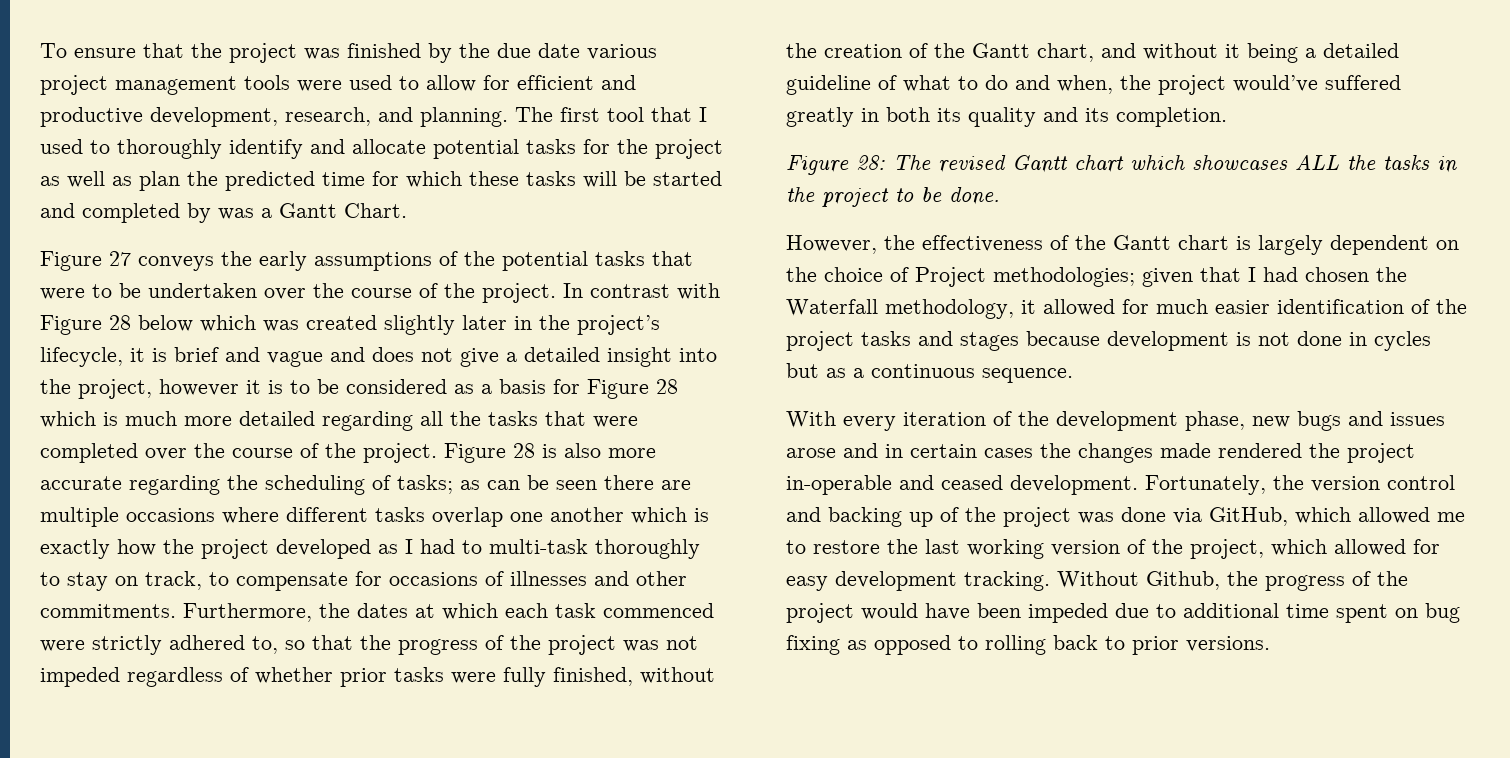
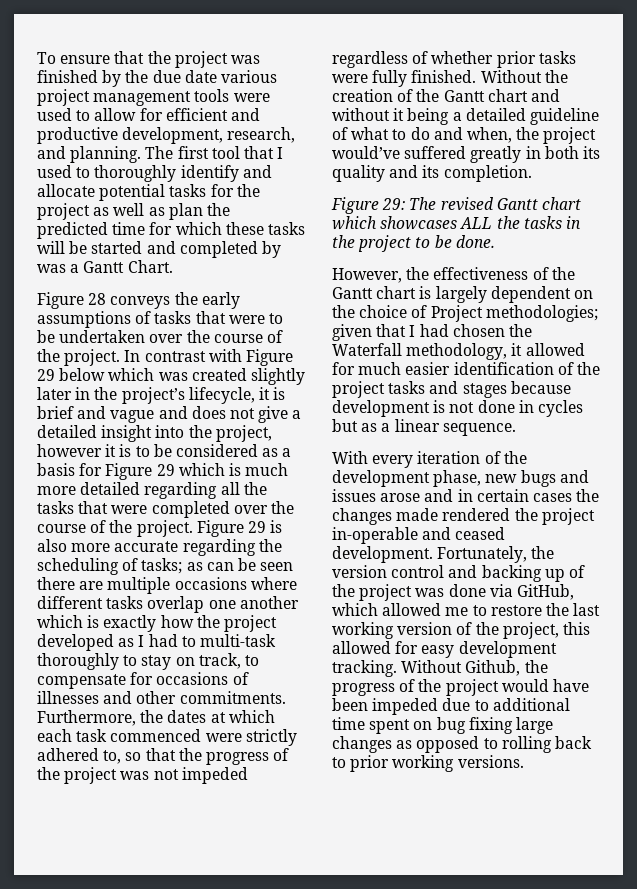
- Figure 27 conveys the early assumptions of the potential tasks that were to be undertaken over the course of the project.
+ Figure 28 conveys the early assumptions of tasks that were to be undertaken over the course of the project.
- In contrast with Figure 28 below which was created slightly later in the project’s lifecycle, it is brief and vague and does not give a detailed insight into the project, however it is to be considered as a basis for Figure 28 which is much more detailed regarding all the tasks that were completed over the course of the project.
+ In contrast with Figure 29 below which was created slightly later in the project’s lifecycle, it is brief and vague and does not give a detailed insight into the project, however it is to be considered as a basis for Figure 29 which is much more detailed regarding all the tasks that were completed over the course of the project.
- Figure 28 is also more accurate regarding the scheduling of tasks; as can be seen there are multiple occasions where different tasks overlap one another which is exactly how the project developed as I had to multi-task thoroughly to stay on track, to compensate for occasions of illnesses and other commitments.
+ Figure 29 is also more accurate regarding the scheduling of tasks; as can be seen there are multiple occasions where different tasks overlap one another which is exactly how the project developed as I had to multi-task thoroughly to stay on track, to compensate for occasions of illnesses and other commitments.
- Furthermore, the dates at which each task commenced were strictly adhered to, so that the progress of the project was not impeded regardless of whether prior tasks were fully finished, without the creation of the Gantt chart, and without it being a detailed guideline of what to do and when, the project would’ve suffered greatly in both its quality and its completion.
+ Furthermore, the dates at which each task commenced were strictly adhered to, so that the progress of the project was not impeded regardless of whether prior tasks were fully finished. Without the creation of the Gantt chart and without it being a detailed guideline of what to do and when, the project would’ve suffered greatly in both its quality and its completion.
- Figure 28: The revised Gantt chart which showcases ALL the tasks in the project to be done.
+ Figure 29: The revised Gantt chart which showcases ALL the tasks in the project to be done.
- However, the effectiveness of the Gantt chart is largely dependent on the choice of Project methodologies; given that I had chosen the Waterfall methodology, it allowed for much easier identification of the project tasks and stages because development is not done in cycles but as a continuous sequence.
+ However, the effectiveness of the Gantt chart is largely dependent on the choice of Project methodologies; given that I had chosen the Waterfall methodology, it allowed for much easier identification of the project tasks and stages because development is not done in cycles but as a linear sequence.
- Fortunately, the version control and backing up of the project was done via GitHub, which allowed me to restore the last working version of the project, which allowed for easy development tracking.
+ Fortunately, the version control and backing up of the project was done via GitHub, which allowed me to restore the last working version of the project, this allowed for easy development tracking.
- Without Github, the progress of the project would have been impeded due to additional time spent on bug fixing as opposed to rolling back to prior versions.
+ Without Github, the progress of the project would have been impeded due to additional time spent on bug fixing large changes as opposed to rolling back to prior working versions.

